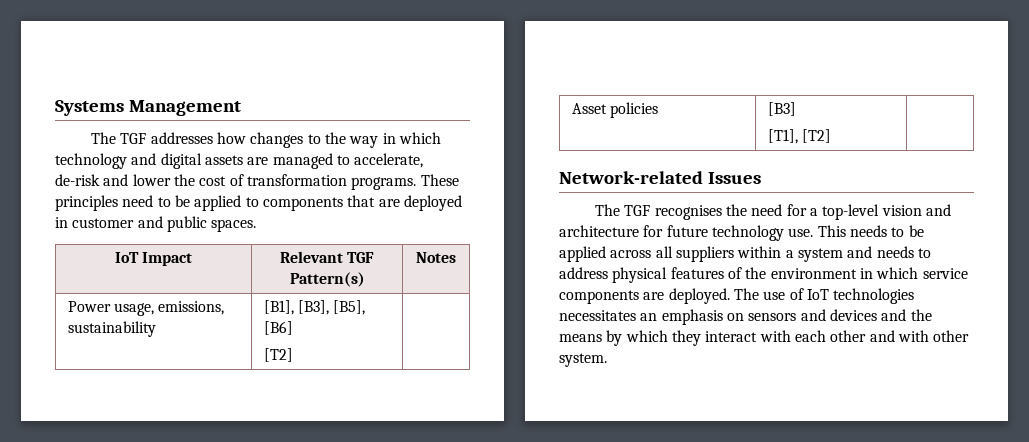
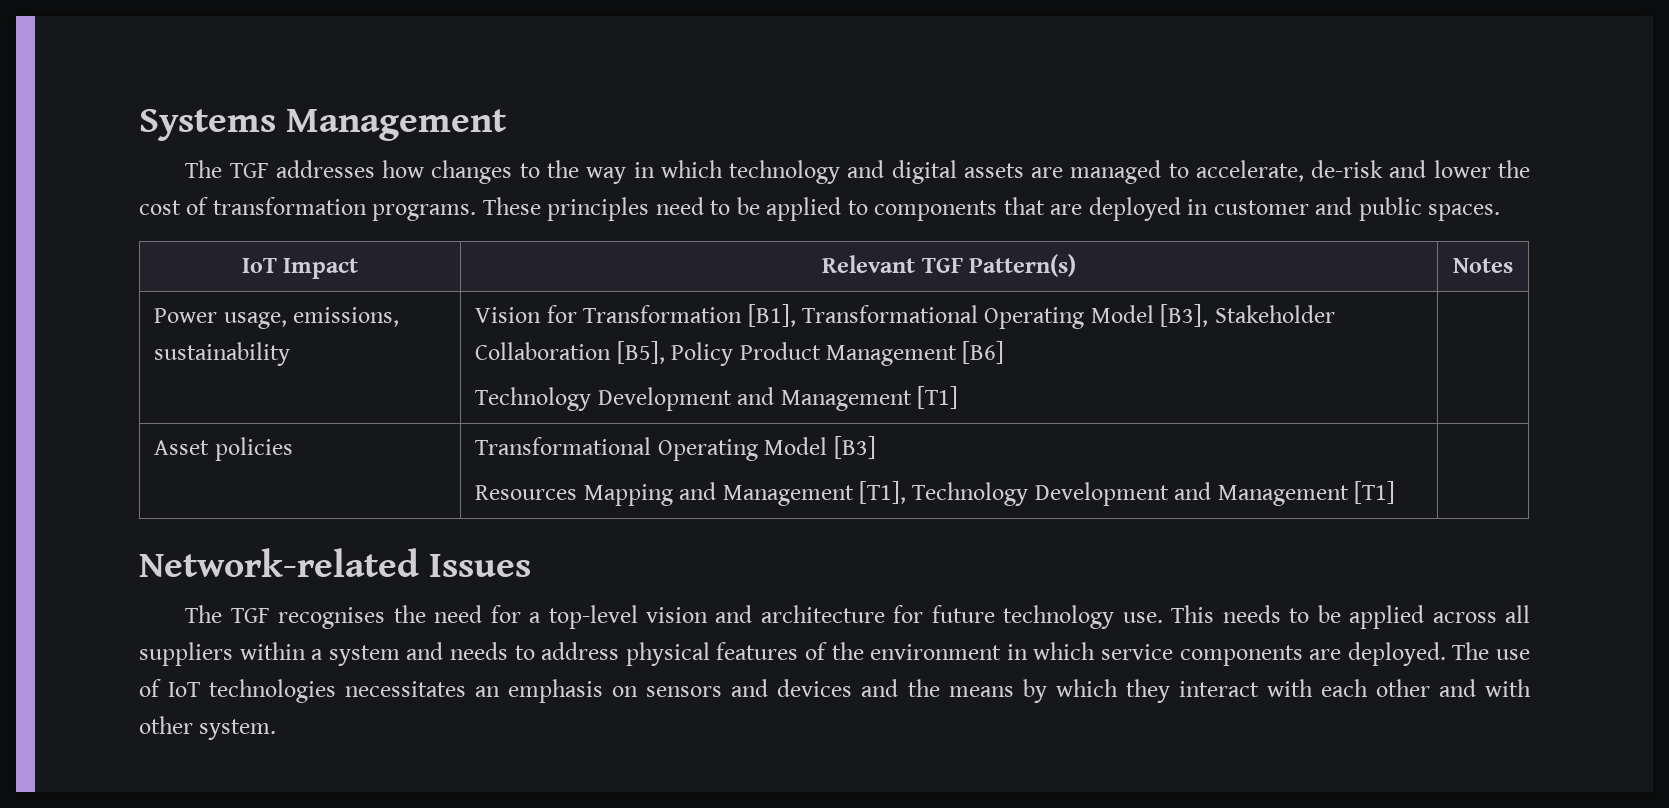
- Power usage, emissions, sustainability | [B1], [B3], [B5], [B6]
- [T2] |
- Asset policies | [B3]
- [T1], [T2] |
+ Power usage, emissions, sustainability | Vision for Transformation [B1], Transformational Operating Model [B3], Stakeholder Collaboration [B5], Policy Product Management [B6]
+ Technology Development and Management [T1] |
+ Asset policies | Transformational Operating Model [B3]
+ Resources Mapping and Management [T1], Technology Development and Management [T1] |

